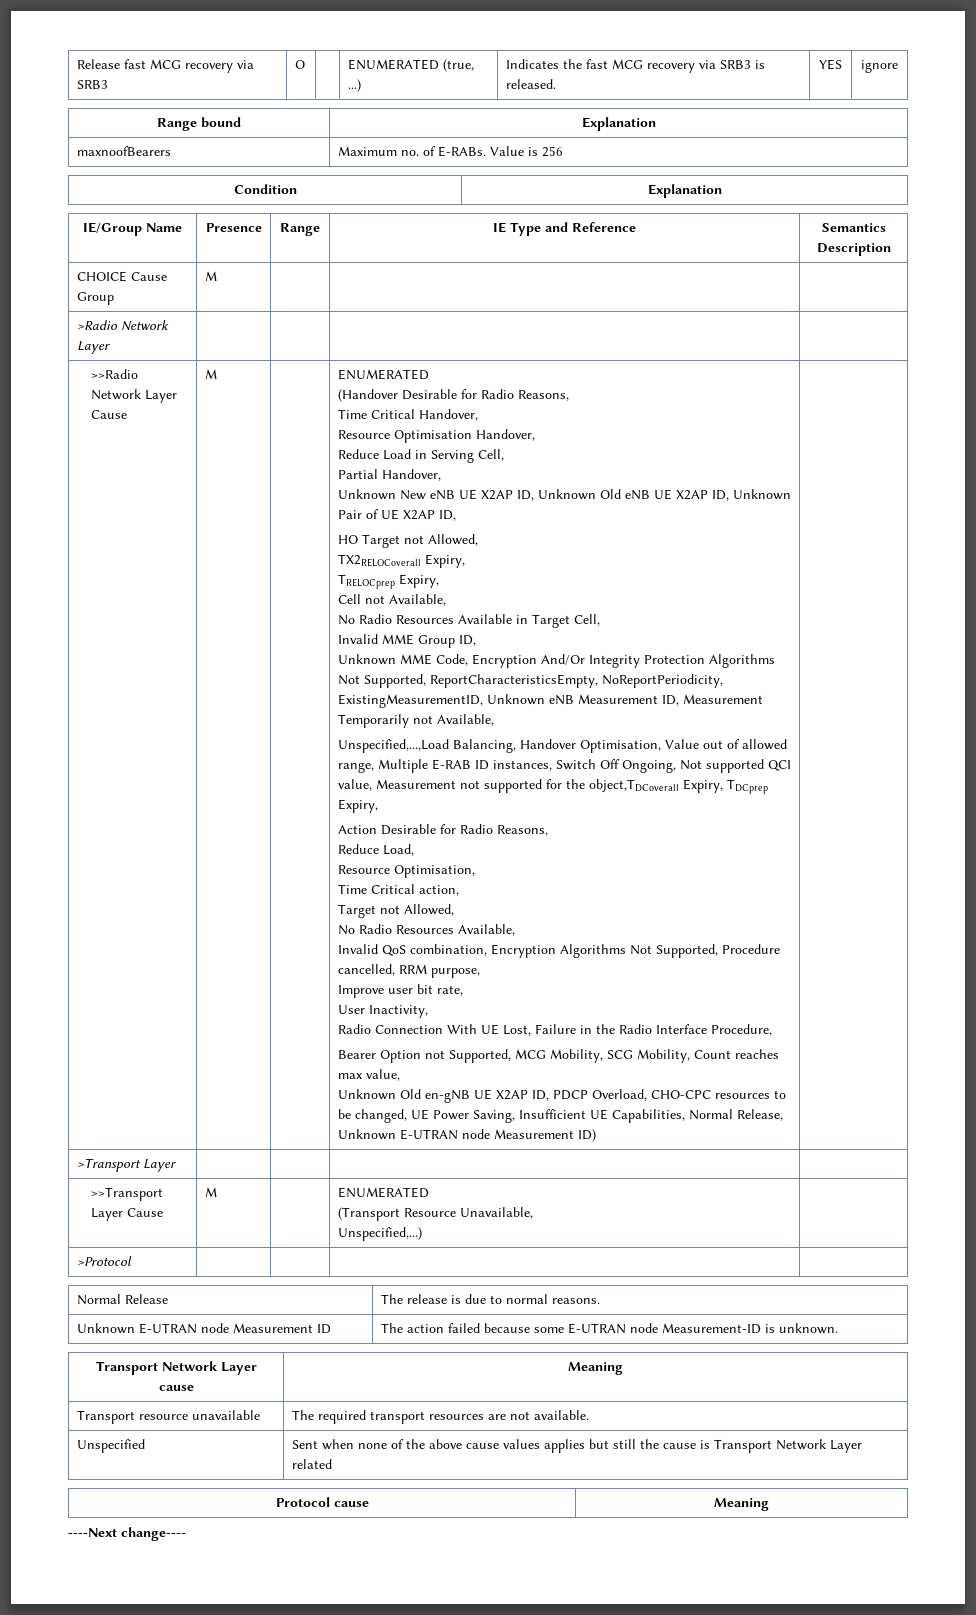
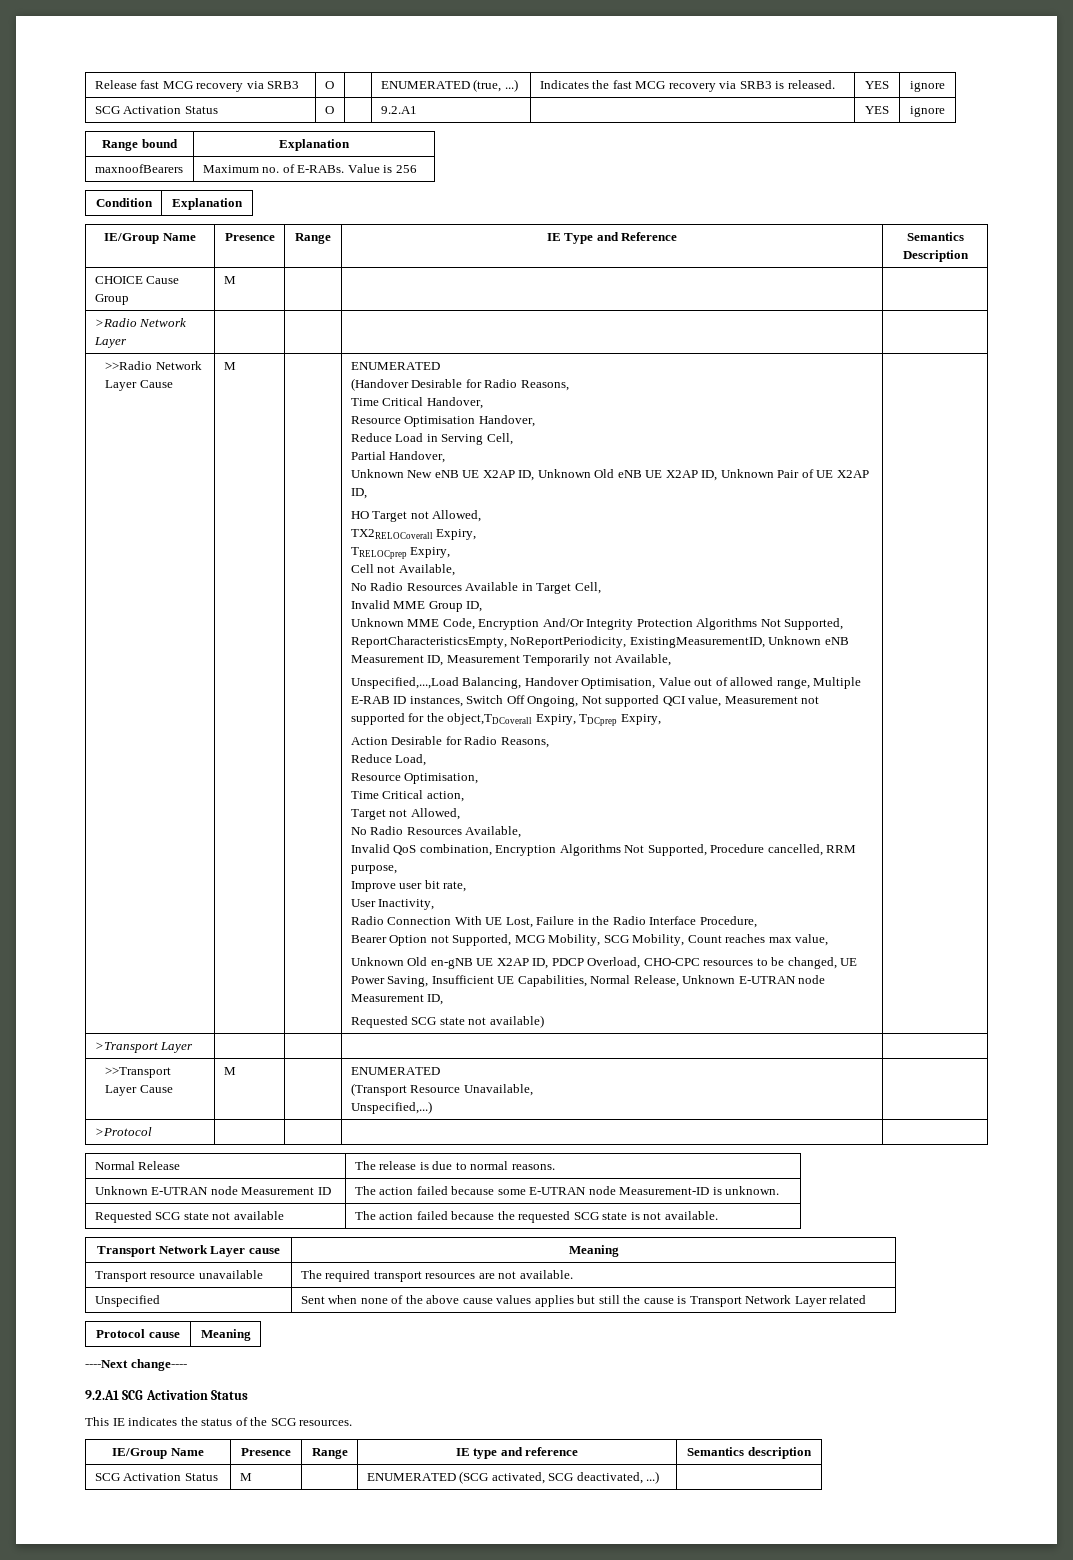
+ SCG Activation Status | O | | 9.2.A1 | | YES | ignore
- Unknown Old en-gNB UE X2AP ID, PDCP Overload, CHO-CPC resources to be changed, UE Power Saving, Insufficient UE Capabilities, Normal Release, Unknown E-UTRAN node Measurement ID)
+ Unknown Old en-gNB UE X2AP ID, PDCP Overload, CHO-CPC resources to be changed, UE Power Saving, Insufficient UE Capabilities, Normal Release, Unknown E-UTRAN node Measurement ID,
+ Requested SCG state not available)
+ Requested SCG state not available | The action failed because the requested SCG state is not available.
+ 9.2.A1 SCG Activation Status
+ This IE indicates the status of the SCG resources.
+ IE/Group Name | Presence | Range | IE type and reference | Semantics description
+ SCG Activation Status | M | | ENUMERATED (SCG activated, SCG deactivated, ...) |

